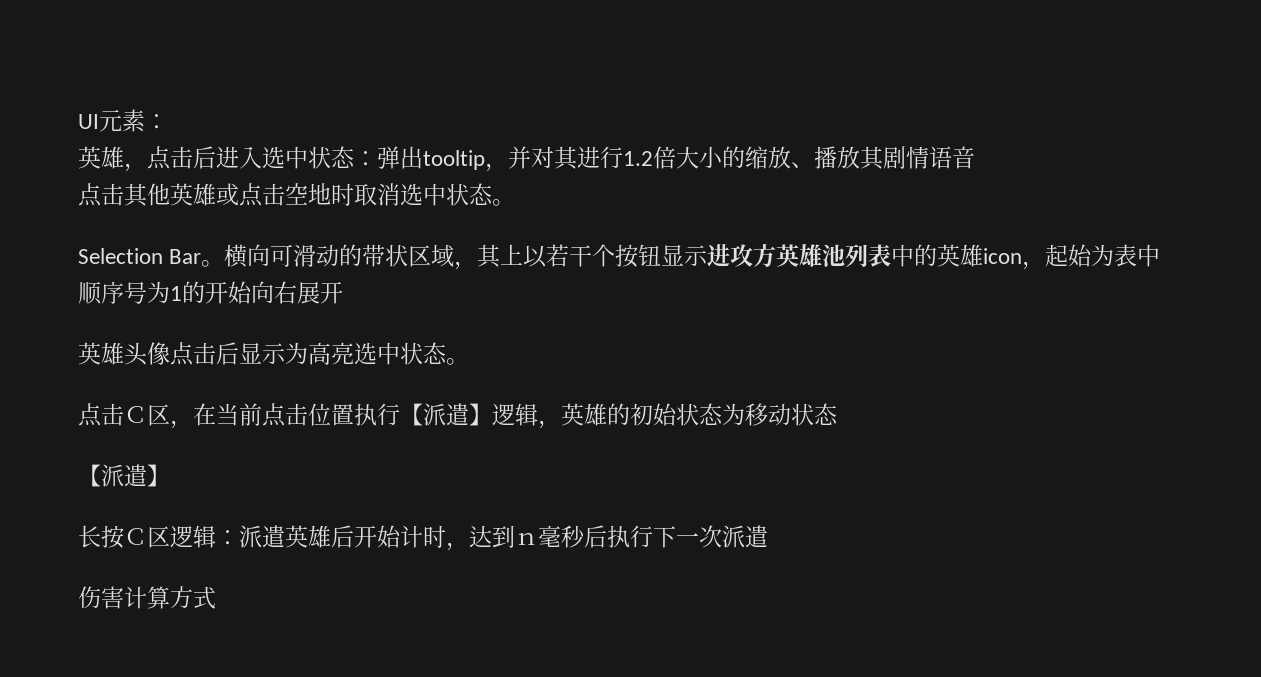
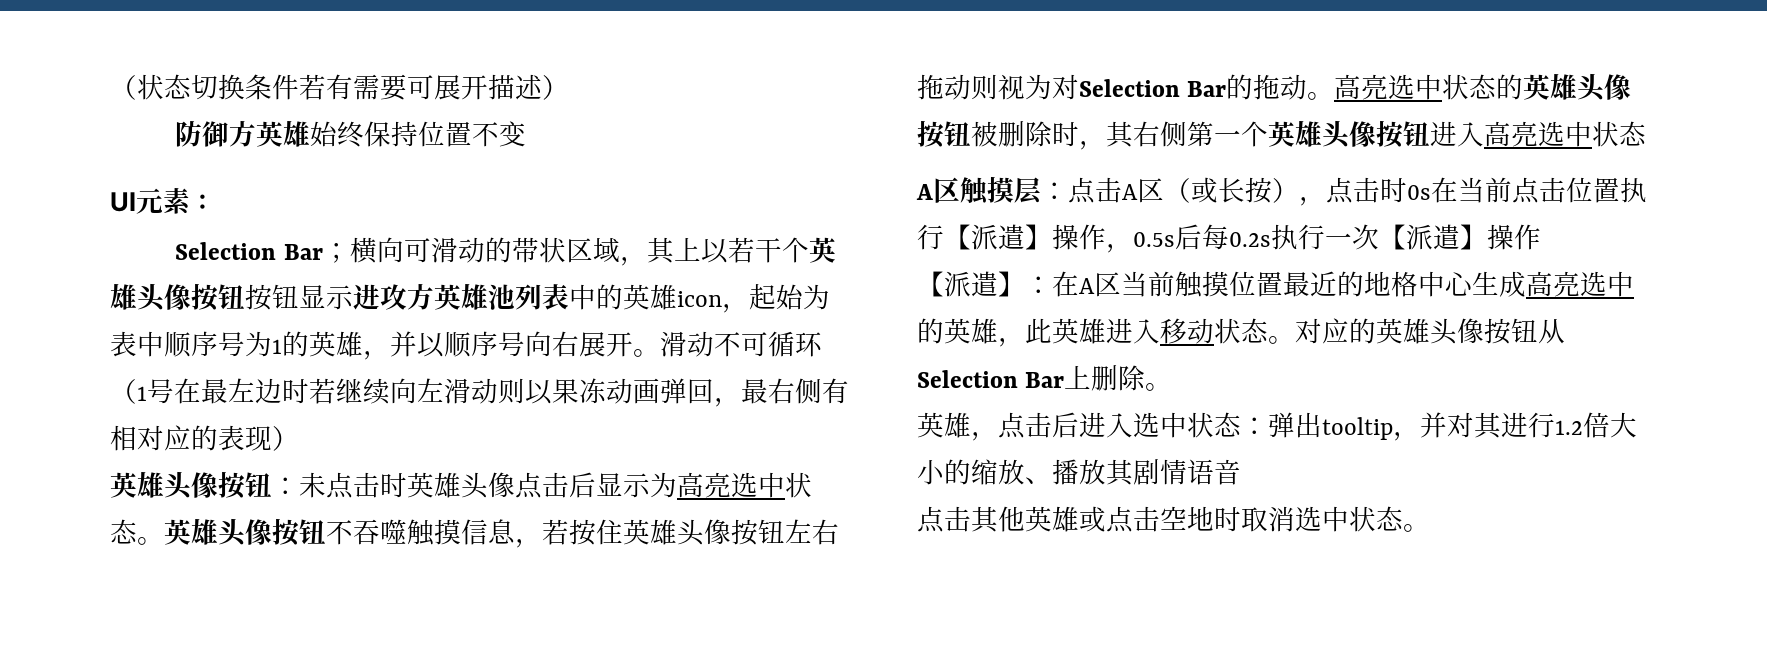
+ （状态切换条件若有需要可展开描述）
+ 防御方英雄始终保持位置不变
  UI元素：
+ Selection Bar；横向可滑动的带状区域，其上以若干个英雄头像按钮按钮显示进攻方英雄池列表中的英雄icon，起始为表中顺序号为1的英雄，并以顺序号向右展开。滑动不可循环（1号在最左边时若继续向左滑动则以果冻动画弹回，最右侧有相对应的表现）
+ 英雄头像按钮：未点击时英雄头像点击后显示为高亮选中状态。英雄头像按钮不吞噬触摸信息，若按住英雄头像按钮左右拖动则视为对Selection Bar的拖动。高亮选中状态的英雄头像按钮被删除时，其右侧第一个英雄头像按钮进入高亮选中状态
+ A区触摸层：点击A区（或长按），点击时0s在当前点击位置执行【派遣】操作，0.5s后每0.2s执行一次【派遣】操作
+ 【派遣】：在A区当前触摸位置最近的地格中心生成高亮选中的英雄，此英雄进入移动状态。对应的英雄头像按钮从Selection Bar上删除。
- Selection Bar。横向可滑动的带状区域，其上以若干个按钮显示进攻方英雄池列表中的英雄icon，起始为表中顺序号为1的开始向右展开
- 英雄头像点击后显示为高亮选中状态。
- 点击Ｃ区，在当前点击位置执行【派遣】逻辑，英雄的初始状态为移动状态
- 【派遣】
- 长按Ｃ区逻辑：派遣英雄后开始计时，达到ｎ毫秒后执行下一次派遣
- 伤害计算方式

